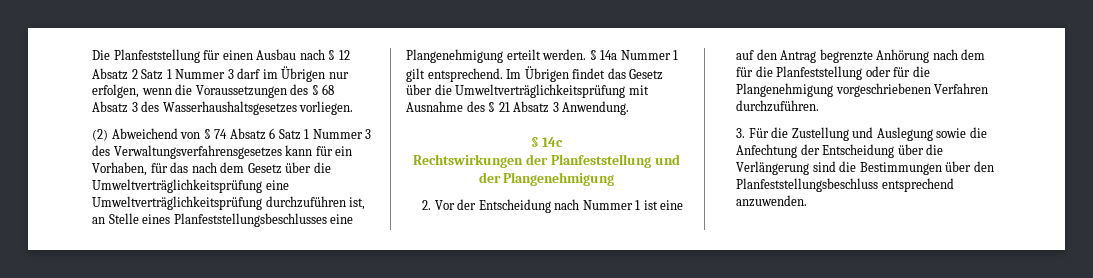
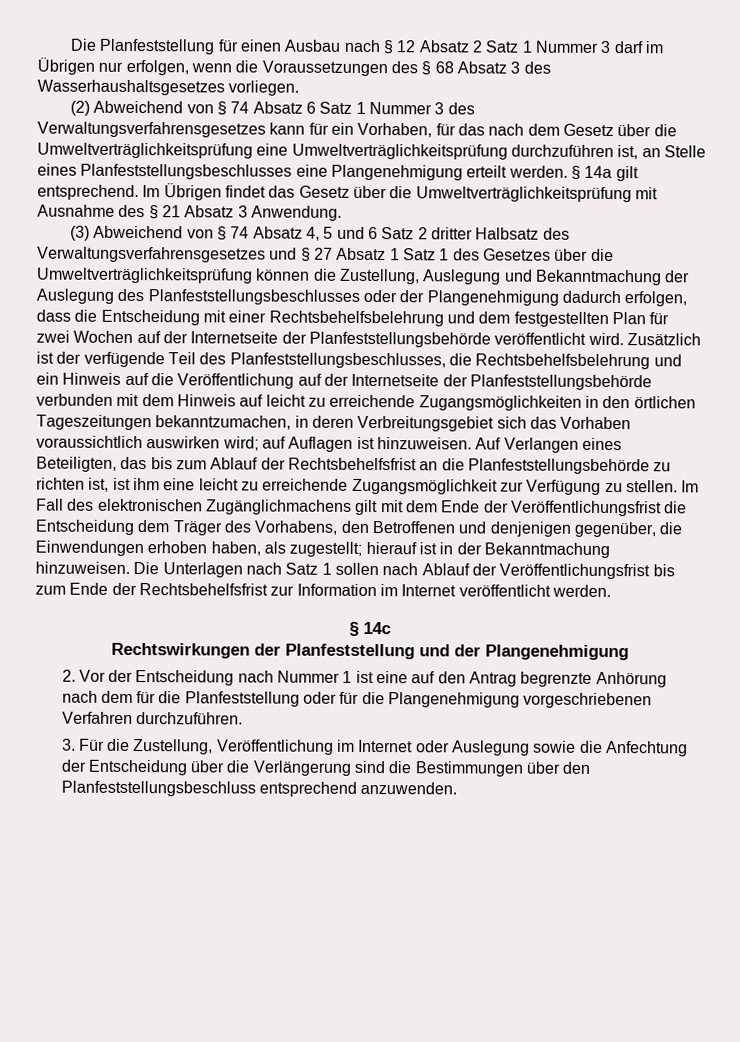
- § 14a Nummer 1 gilt entsprechend.
+ § 14a gilt entsprechend.
+ (3) Abweichend von § 74 Absatz 4, 5 und 6 Satz 2 dritter Halbsatz des Verwaltungsverfahrensgesetzes und § 27 Absatz 1 Satz 1 des Gesetzes über die Umweltverträglichkeitsprüfung können die Zustellung, Auslegung und Bekanntmachung der Auslegung des Planfeststellungsbeschlusses oder der Plangenehmigung dadurch erfolgen, dass die Entscheidung mit einer Rechtsbehelfsbelehrung und dem festgestellten Plan für zwei Wochen auf der Internetseite der Planfeststellungsbehörde veröffentlicht wird. Zusätzlich ist der verfügende Teil des Planfeststellungsbeschlusses, die Rechtsbehelfsbelehrung und ein Hinweis auf die Veröffentlichung auf der Internetseite der Planfeststellungsbehörde verbunden mit dem Hinweis auf leicht zu erreichende Zugangsmöglichkeiten in den örtlichen Tageszeitungen bekanntzumachen, in deren Verbreitungsgebiet sich das Vorhaben voraussichtlich auswirken wird; auf Auflagen ist hinzuweisen. Auf Verlangen eines Beteiligten, das bis zum Ablauf der Rechtsbehelfsfrist an die Planfeststellungsbehörde zu richten ist, ist ihm eine leicht zu erreichende Zugangsmöglichkeit zur Verfügung zu stellen. Im Fall des elektronischen Zugänglichmachens gilt mit dem Ende der Veröffentlichungsfrist die Entscheidung dem Träger des Vorhabens, den Betroffenen und denjenigen gegenüber, die Einwendungen erhoben haben, als zugestellt; hierauf ist in der Bekanntmachung hinzuweisen. Die Unterlagen nach Satz 1 sollen nach Ablauf der Veröffentlichungsfrist bis zum Ende der Rechtsbehelfsfrist zur Information im Internet veröffentlicht werden.
- 3. Für die Zustellung und Auslegung sowie die Anfechtung der Entscheidung über die Verlängerung sind die Bestimmungen über den Planfeststellungsbeschluss entsprechend anzuwenden.
+ 3. Für die Zustellung, Veröffentlichung im Internet oder Auslegung sowie die Anfechtung der Entscheidung über die Verlängerung sind die Bestimmungen über den Planfeststellungsbeschluss entsprechend anzuwenden.

